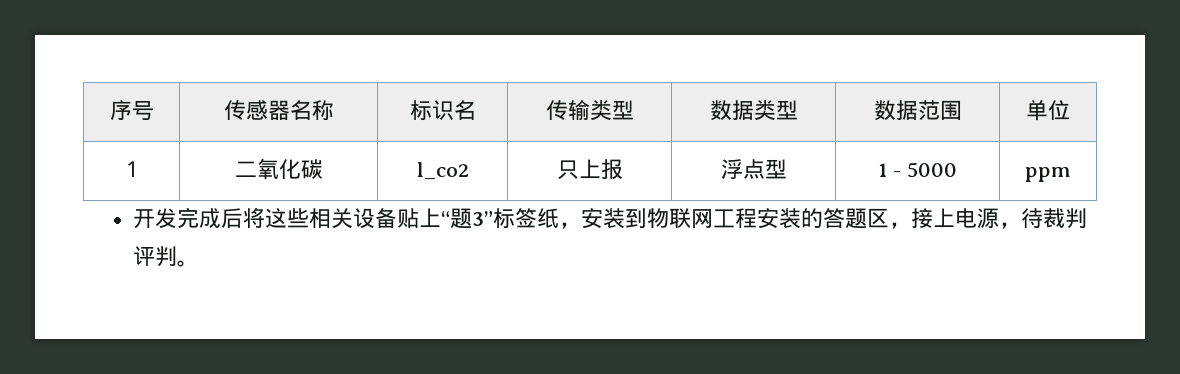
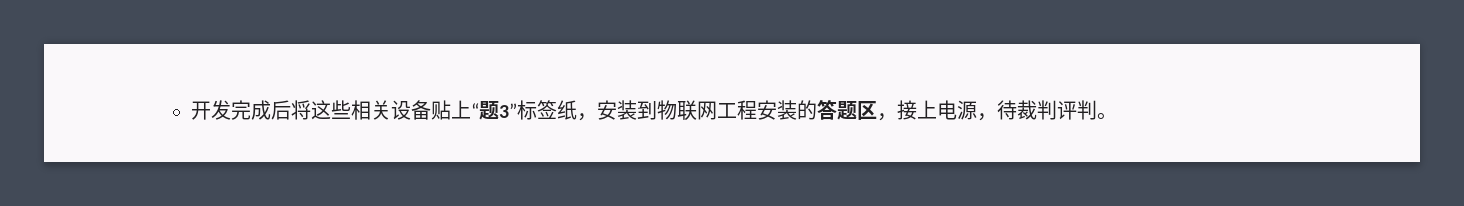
- 序号 | 传感器名称 | 标识名 | 传输类型 | 数据类型 | 数据范围 | 单位
- １ | 二氧化碳 | l_co2 | 只上报 | 浮点型 | 1 - 5000 | ppm

